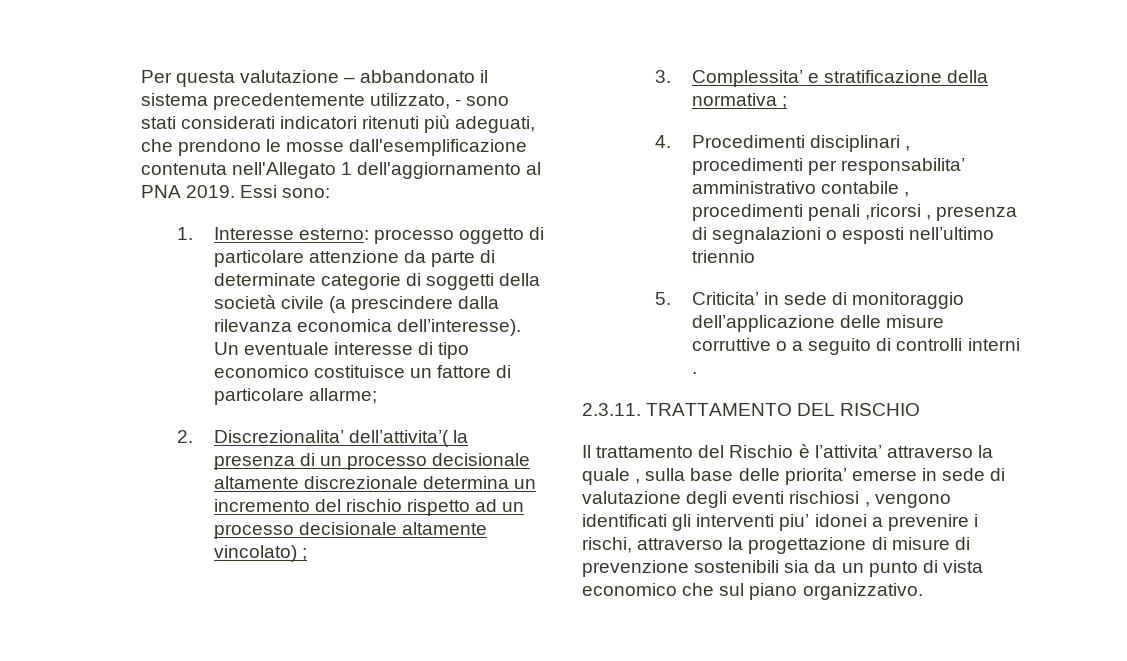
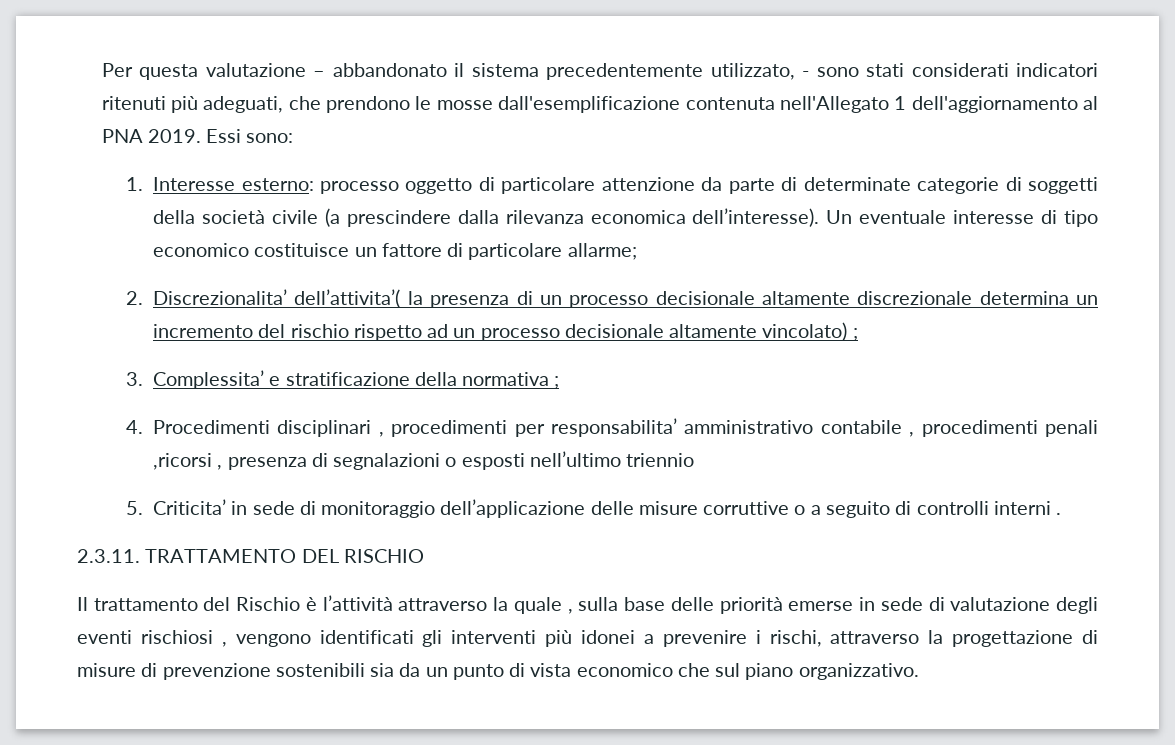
- Il trattamento del Rischio è l’attivita’ attraverso la quale , sulla base delle priorita’ emerse in sede di valutazione degli eventi rischiosi , vengono identificati gli interventi piu’ idonei a prevenire i rischi, attraverso la progettazione di misure di prevenzione sostenibili sia da un punto di vista economico che sul piano organizzativo.
+ Il trattamento del Rischio è l’attività attraverso la quale , sulla base delle priorità emerse in sede di valutazione degli eventi rischiosi , vengono identificati gli interventi più idonei a prevenire i rischi, attraverso la progettazione di misure di prevenzione sostenibili sia da un punto di vista economico che sul piano organizzativo.

